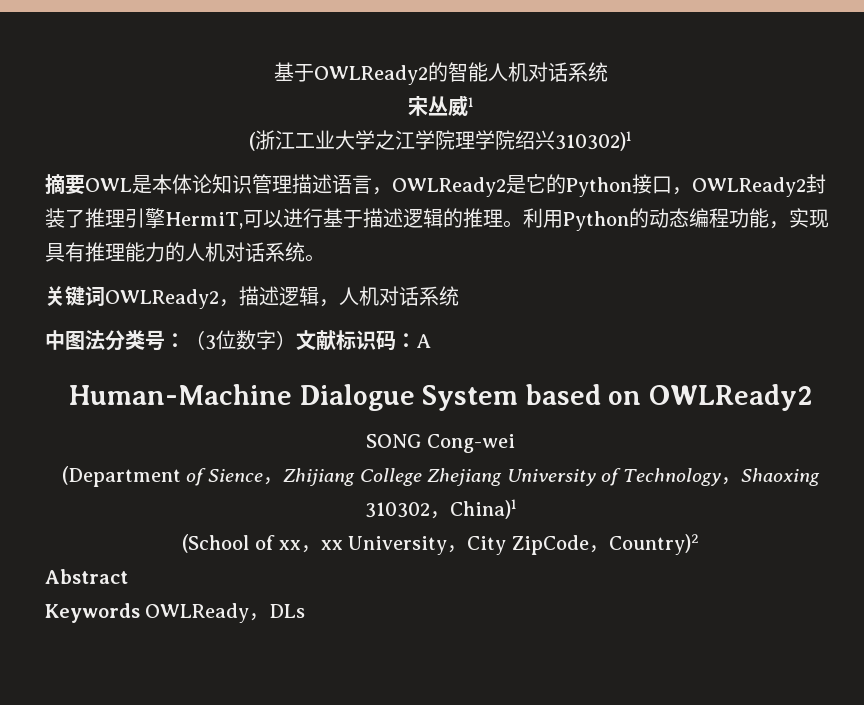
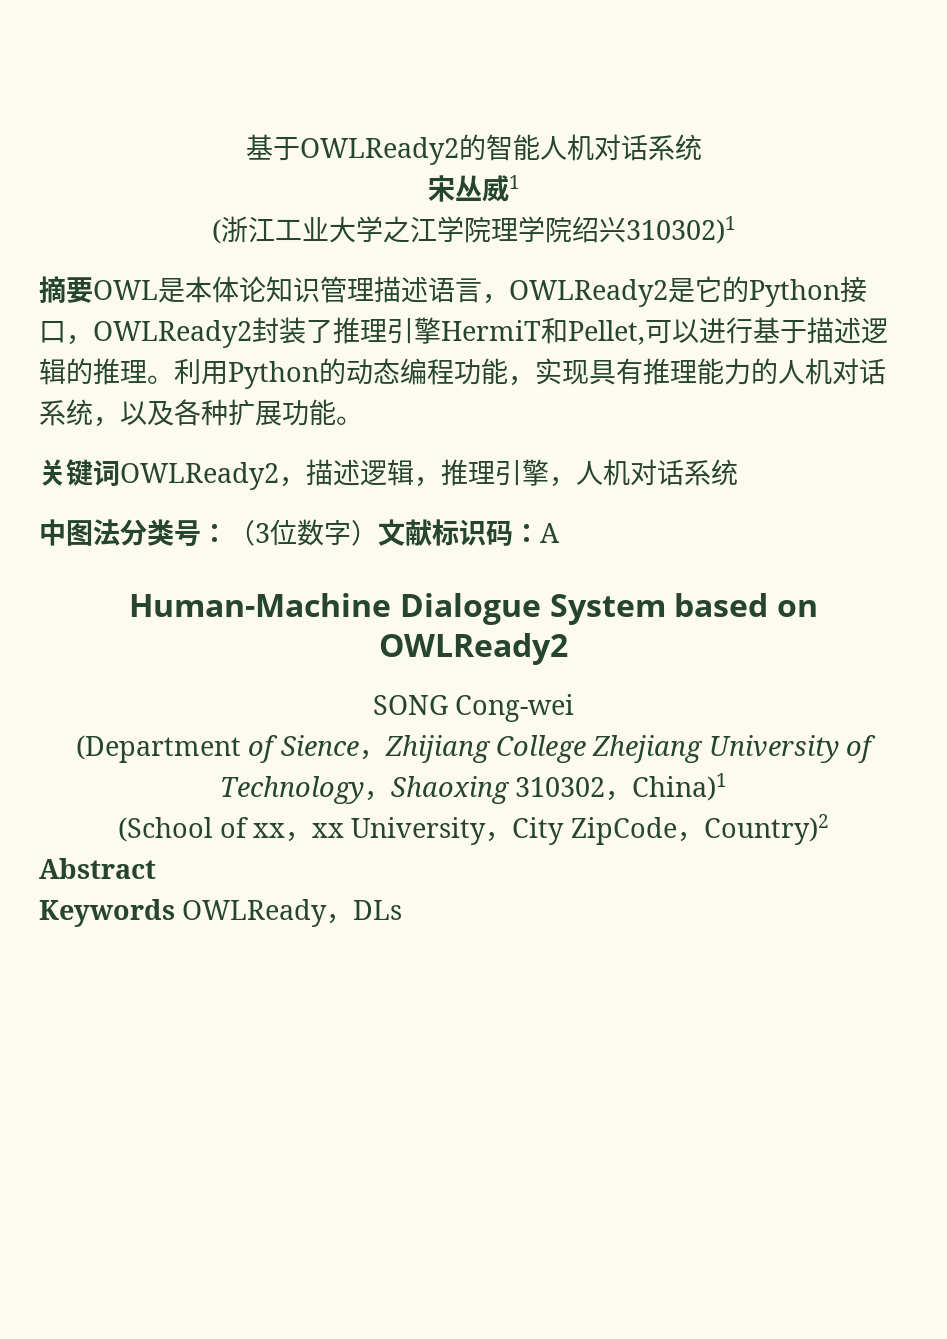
- 摘要OWL是本体论知识管理描述语言，OWLReady2是它的Python接口，OWLReady2封装了推理引擎HermiT,可以进行基于描述逻辑的推理。
+ 摘要OWL是本体论知识管理描述语言，OWLReady2是它的Python接口，OWLReady2封装了推理引擎HermiT和Pellet,可以进行基于描述逻辑的推理。
- 利用Python的动态编程功能，实现具有推理能力的人机对话系统。
+ 利用Python的动态编程功能，实现具有推理能力的人机对话系统，以及各种扩展功能。
- 关键词OWLReady2，描述逻辑，人机对话系统
+ 关键词OWLReady2，描述逻辑，推理引擎，人机对话系统

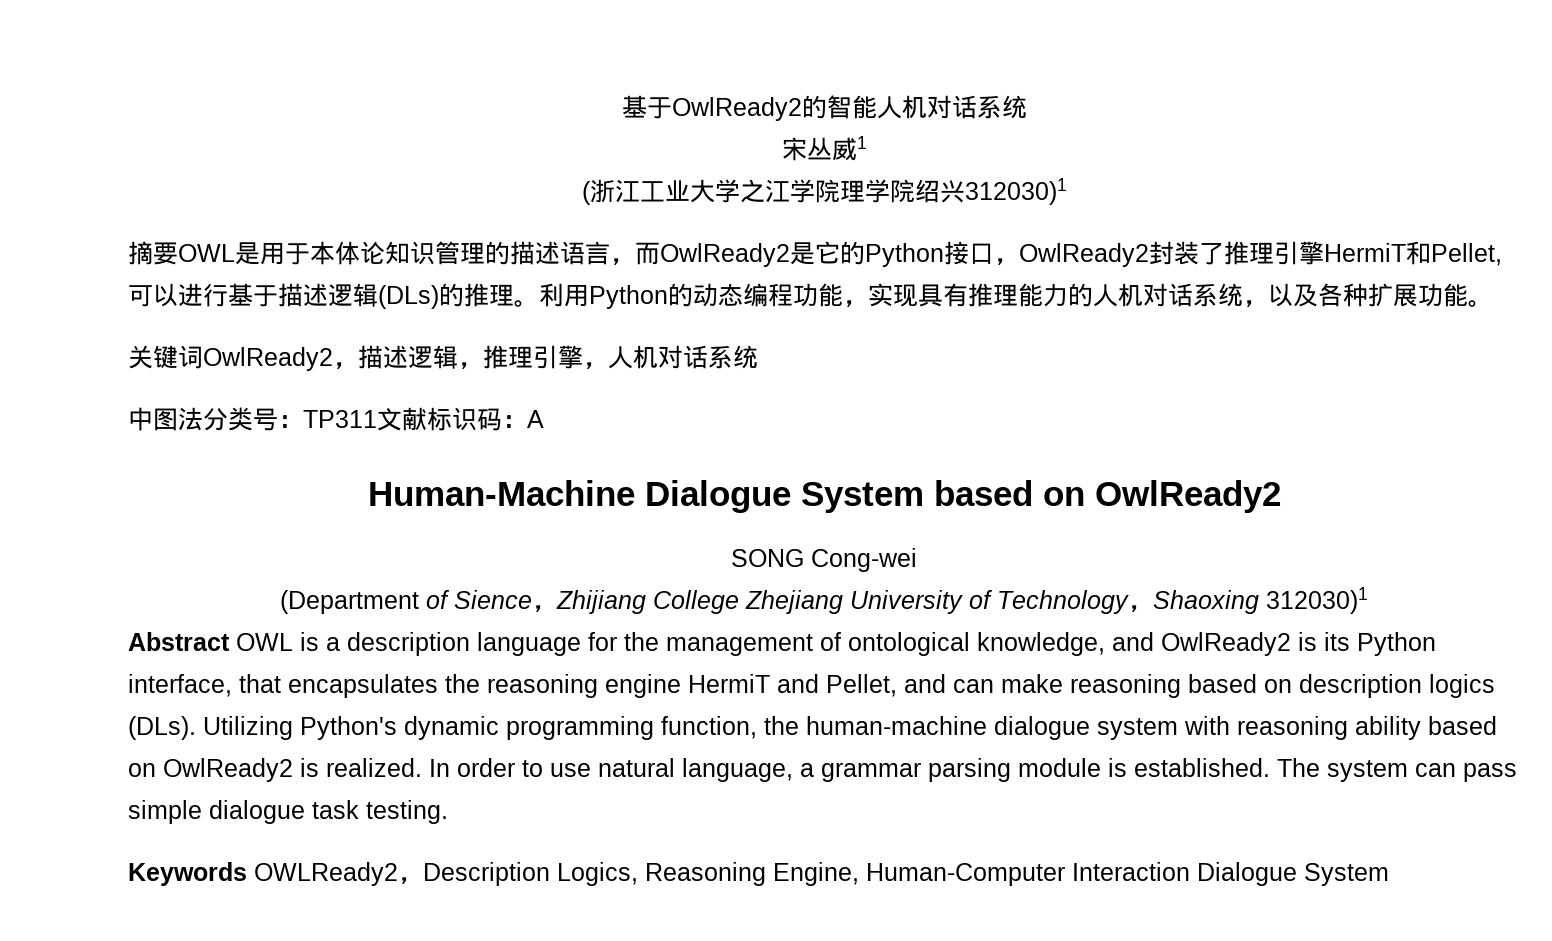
- 基于OWLReady2的智能人机对话系统
+ 基于OwlReady2的智能人机对话系统
- (浙江工业大学之江学院理学院绍兴310302)1
+ (浙江工业大学之江学院理学院绍兴312030)1
- 摘要OWL是本体论知识管理描述语言，OWLReady2是它的Python接口，OWLReady2封装了推理引擎HermiT和Pellet,可以进行基于描述逻辑的推理。
+ 摘要OWL是用于本体论知识管理的描述语言，而OwlReady2是它的Python接口，OwlReady2封装了推理引擎HermiT和Pellet,可以进行基于描述逻辑(DLs)的推理。
- 关键词OWLReady2，描述逻辑，推理引擎，人机对话系统
+ 关键词OwlReady2，描述逻辑，推理引擎，人机对话系统
- 中图法分类号：（3位数字）文献标识码：A
+ 中图法分类号：TP311文献标识码：A
- Human-Machine Dialogue System based on OWLReady2
+ Human-Machine Dialogue System based on OwlReady2
- (Department of Sience，Zhijiang College Zhejiang University of Technology，Shaoxing 310302，China)1
- (School of xx，xx University，City ZipCode，Country)2
- Abstract
- Keywords OWLReady，DLs
+ (Department of Sience，Zhijiang College Zhejiang University of Technology，Shaoxing 312030)1
+ Abstract OWL is a description language for the management of ontological knowledge, and OwlReady2 is its Python interface, that encapsulates the reasoning engine HermiT and Pellet, and can make reasoning based on description logics (DLs). Utilizing Python's dynamic programming function, the human-machine dialogue system with reasoning ability based on OwlReady2 is realized. In order to use natural language, a grammar parsing module is established. The system can pass simple dialogue task testing.
+ Keywords OWLReady2，Description Logics, Reasoning Engine, Human-Computer Interaction Dialogue System

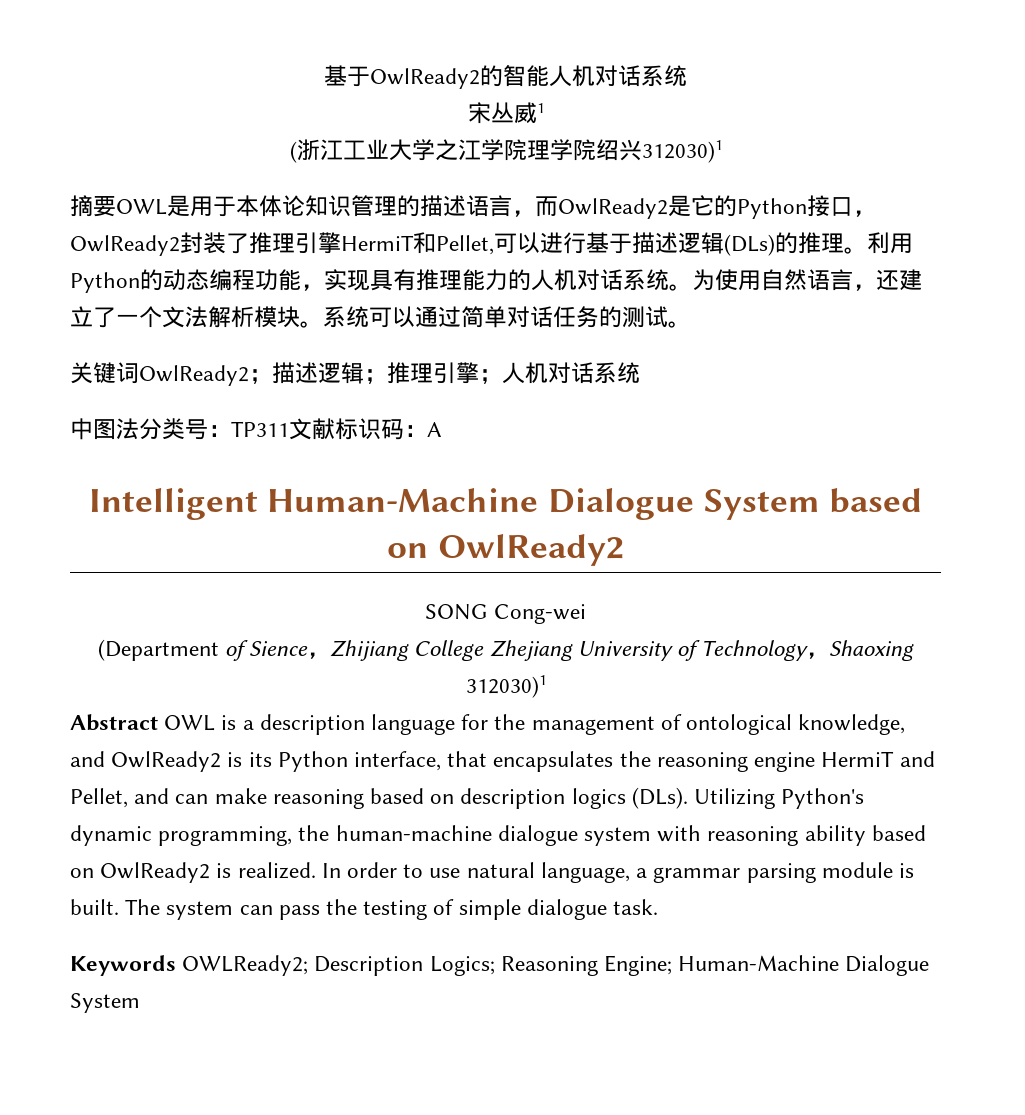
- 利用Python的动态编程功能，实现具有推理能力的人机对话系统，以及各种扩展功能。
+ 利用Python的动态编程功能，实现具有推理能力的人机对话系统。为使用自然语言，还建立了一个文法解析模块。系统可以通过简单对话任务的测试。
- 关键词OwlReady2，描述逻辑，推理引擎，人机对话系统
+ 关键词OwlReady2；描述逻辑；推理引擎；人机对话系统
- Human-Machine Dialogue System based on OwlReady2
+ Intelligent Human-Machine Dialogue System based on OwlReady2
- Utilizing Python's dynamic programming function, the human-machine dialogue system with reasoning ability based on OwlReady2 is realized.
+ Utilizing Python's dynamic programming, the human-machine dialogue system with reasoning ability based on OwlReady2 is realized.
- In order to use natural language, a grammar parsing module is established.
+ In order to use natural language, a grammar parsing module is built.
- The system can pass simple dialogue task testing.
- Keywords OWLReady2，Description Logics, Reasoning Engine, Human-Computer Interaction Dialogue System
+ The system can pass the testing of simple dialogue task.
+ Keywords OWLReady2; Description Logics; Reasoning Engine; Human-Machine Dialogue System

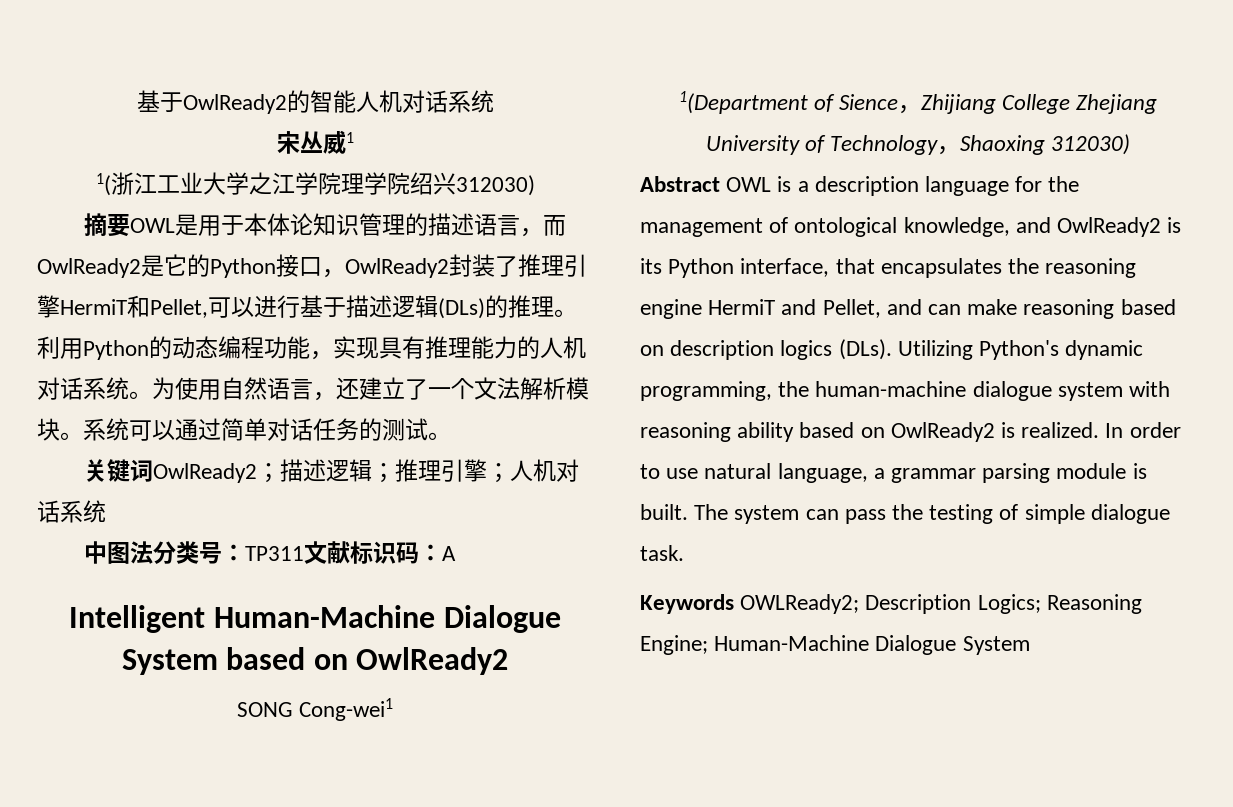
- (浙江工业大学之江学院理学院绍兴312030)1
+ 1(浙江工业大学之江学院理学院绍兴312030)
- SONG Cong-wei
- (Department of Sience，Zhijiang College Zhejiang University of Technology，Shaoxing 312030)1
+ SONG Cong-wei1
+ 1(Department of Sience，Zhijiang College Zhejiang University of Technology，Shaoxing 312030)

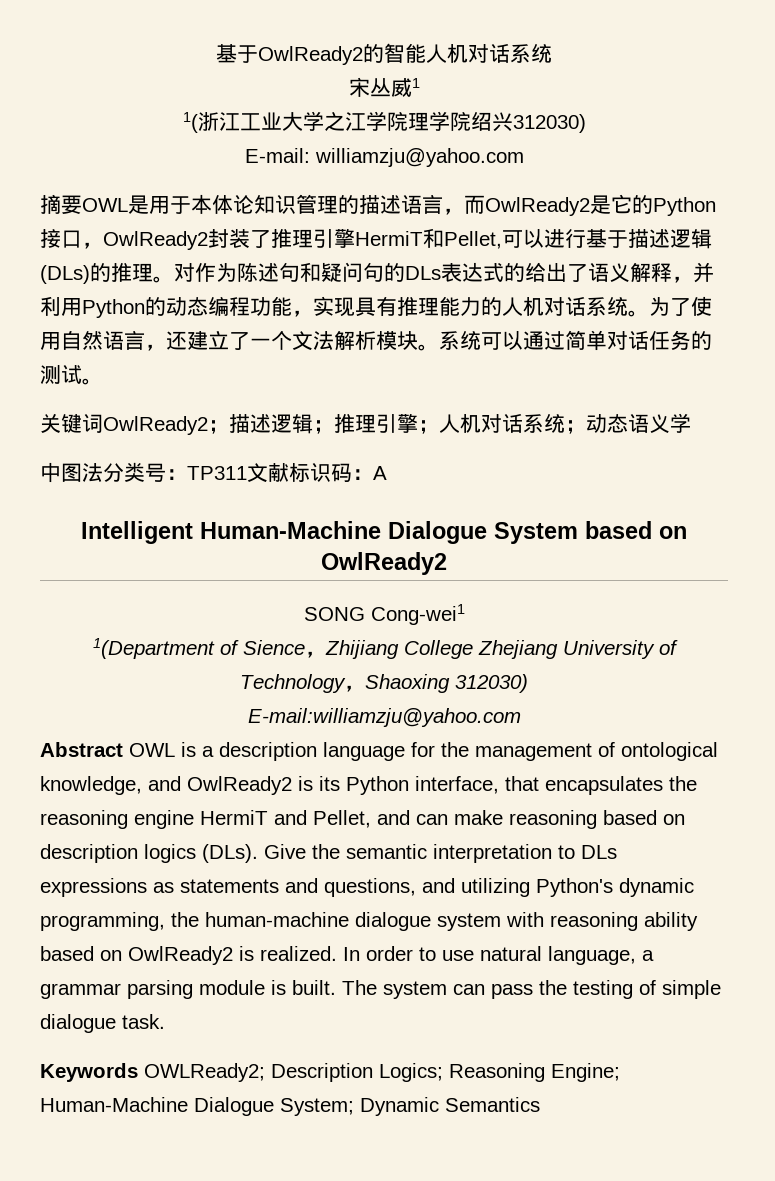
+ E-mail: williamzju@yahoo.com
- 利用Python的动态编程功能，实现具有推理能力的人机对话系统。
+ 对作为陈述句和疑问句的DLs表达式的给出了语义解释，并利用Python的动态编程功能，实现具有推理能力的人机对话系统。
- 为使用自然语言，还建立了一个文法解析模块。
+ 为了使用自然语言，还建立了一个文法解析模块。
- 关键词OwlReady2；描述逻辑；推理引擎；人机对话系统
+ 关键词OwlReady2；描述逻辑；推理引擎；人机对话系统；动态语义学
+ E-mail:williamzju@yahoo.com
- Utilizing Python's dynamic programming, the human-machine dialogue system with reasoning ability based on OwlReady2 is realized.
+ Give the semantic interpretation to DLs expressions as statements and questions, and utilizing Python's dynamic programming, the human-machine dialogue system with reasoning ability based on OwlReady2 is realized.
- Keywords OWLReady2; Description Logics; Reasoning Engine; Human-Machine Dialogue System
+ Keywords OWLReady2; Description Logics; Reasoning Engine; Human-Machine Dialogue System; Dynamic Semantics

